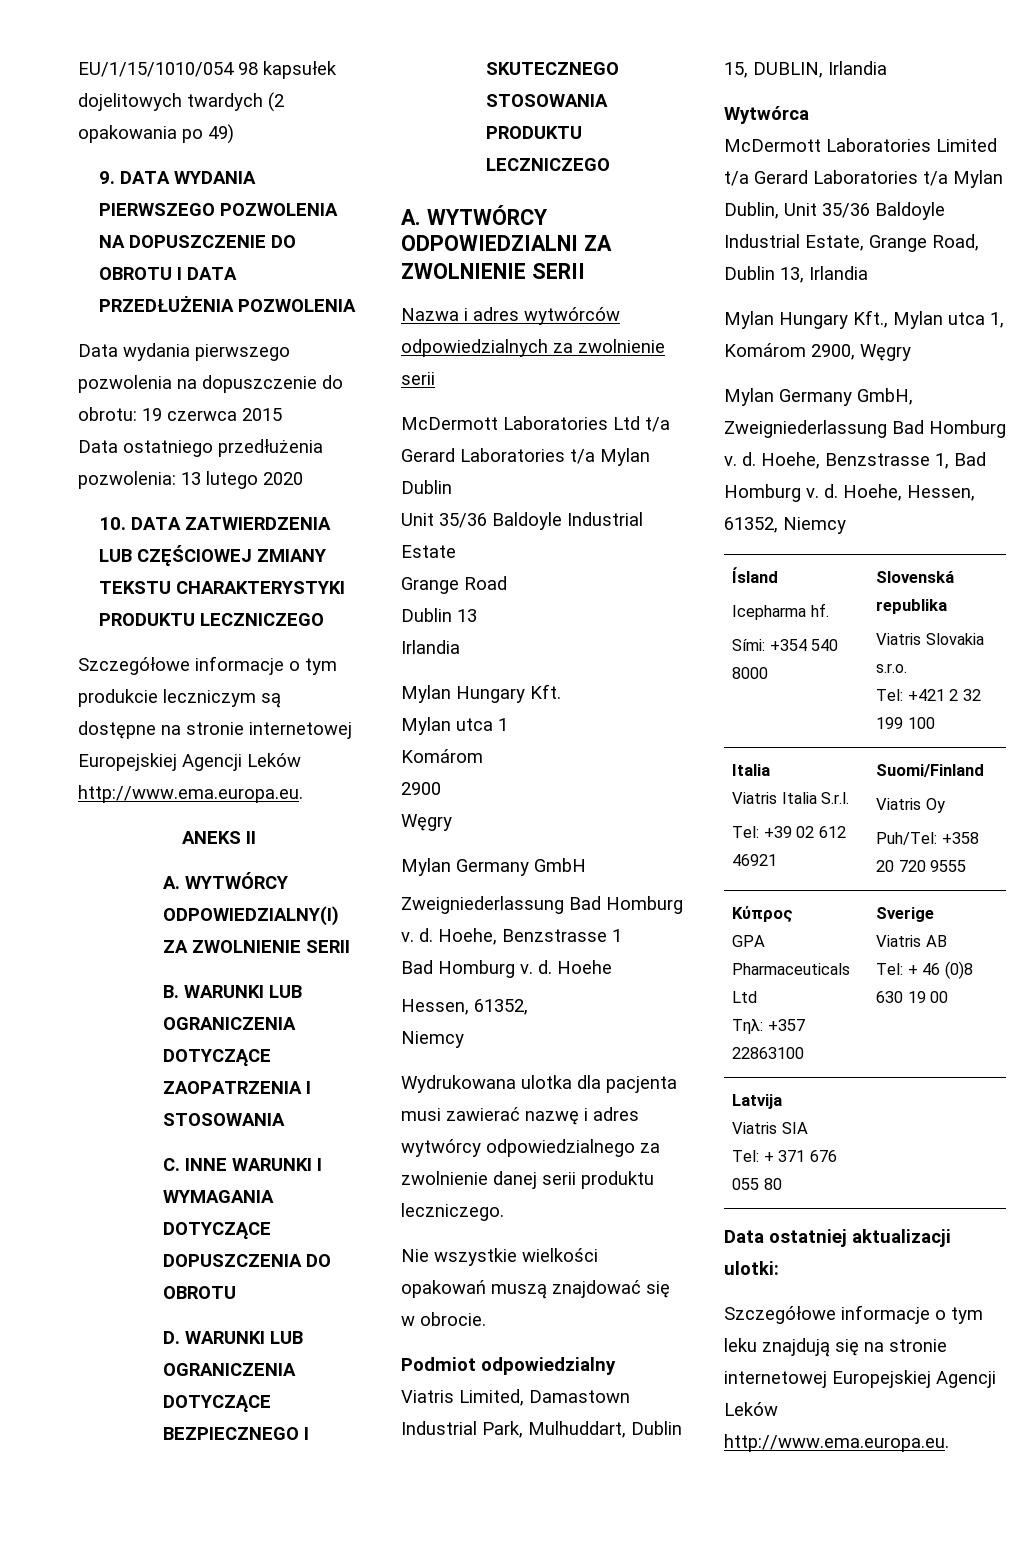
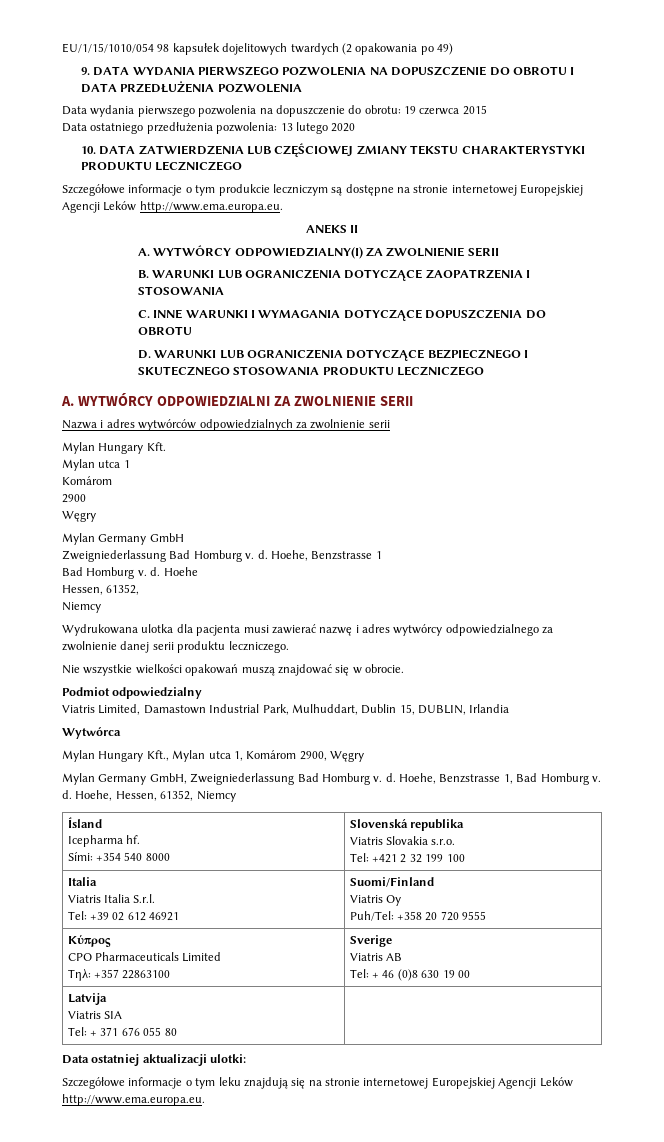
- McDermott Laboratories Ltd t/a Gerard Laboratories t/a Mylan Dublin
- Unit 35/36 Baldoyle Industrial Estate
- Grange Road
- Dublin 13
- Irlandia
- McDermott Laboratories Limited t/a Gerard Laboratories t/a Mylan Dublin, Unit 35/36 Baldoyle Industrial Estate, Grange Road, Dublin 13, Irlandia
  Κύπρος
- GPA Pharmaceuticals Ltd
+ CPO Pharmaceuticals Limited

